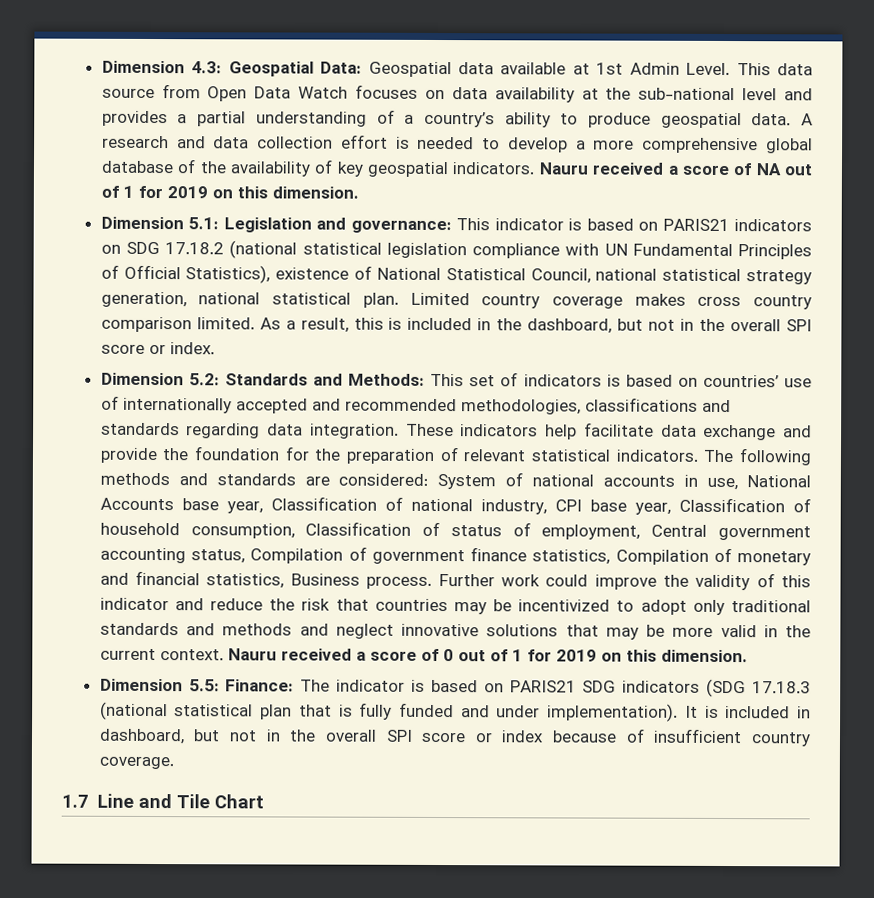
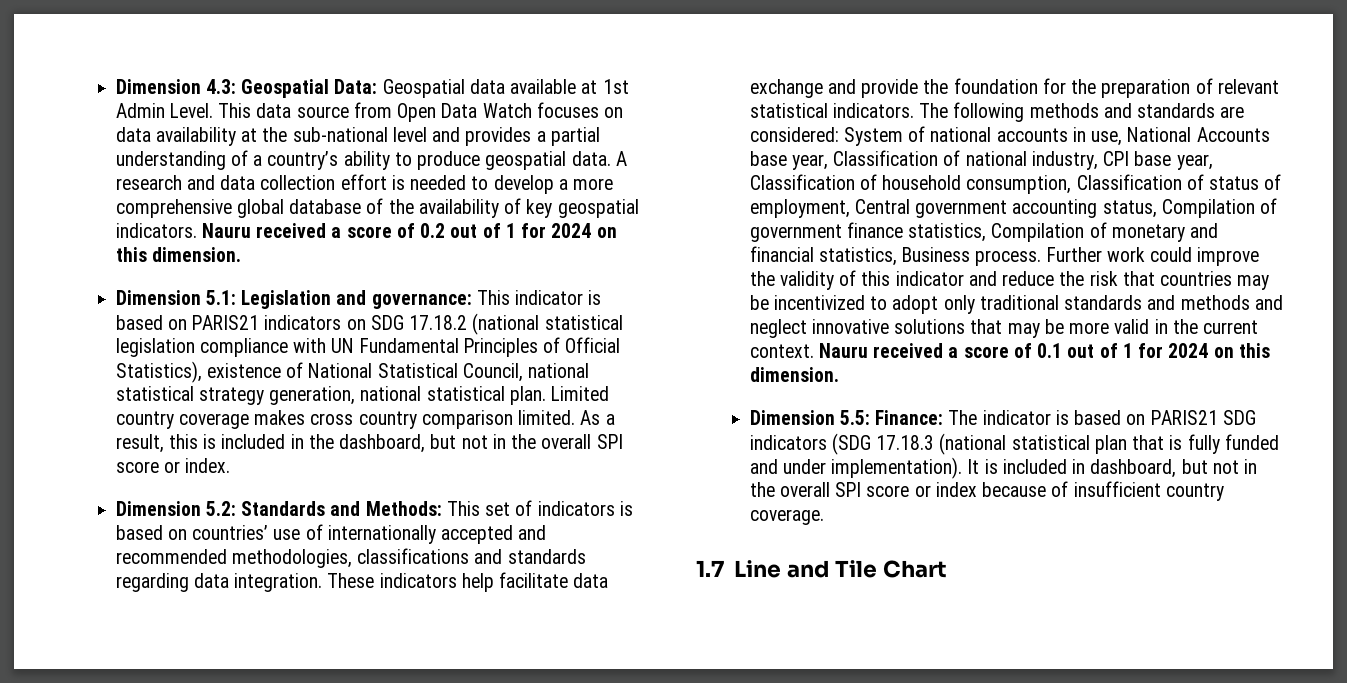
- Nauru received a score of NA out of 1 for 2019 on this dimension.
+ Nauru received a score of 0.2 out of 1 for 2024 on this dimension.
- Nauru received a score of 0 out of 1 for 2019 on this dimension.
+ Nauru received a score of 0.1 out of 1 for 2024 on this dimension.

